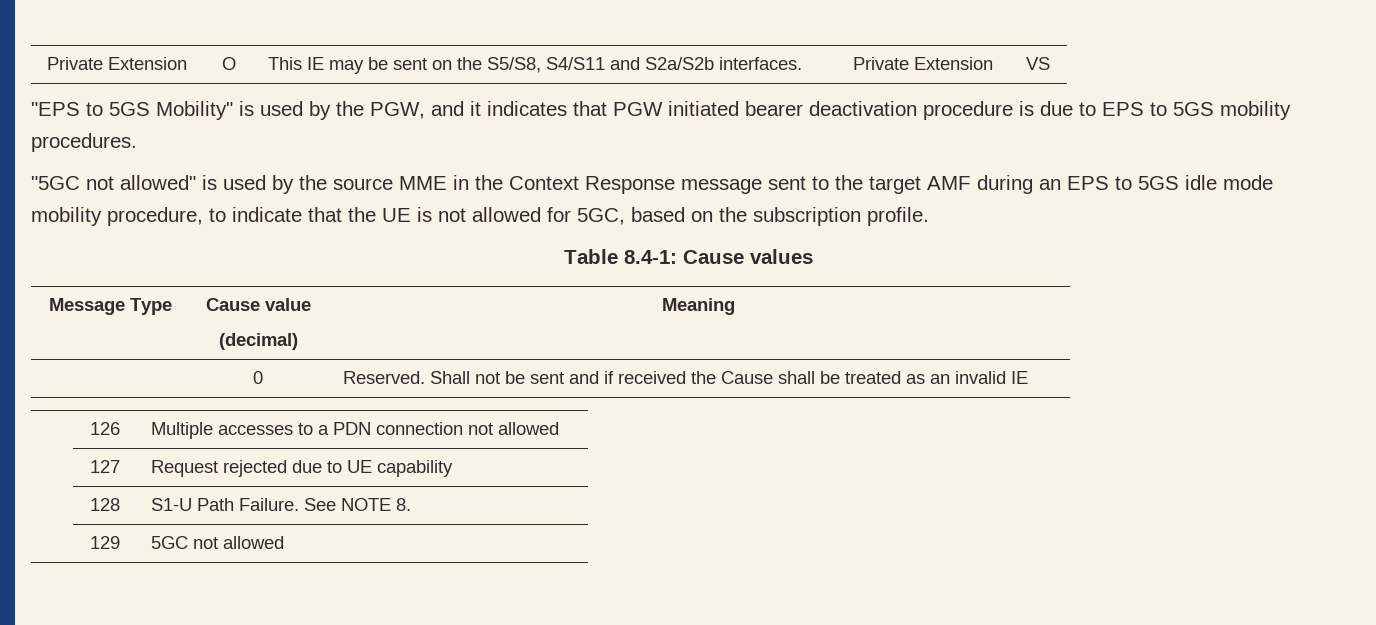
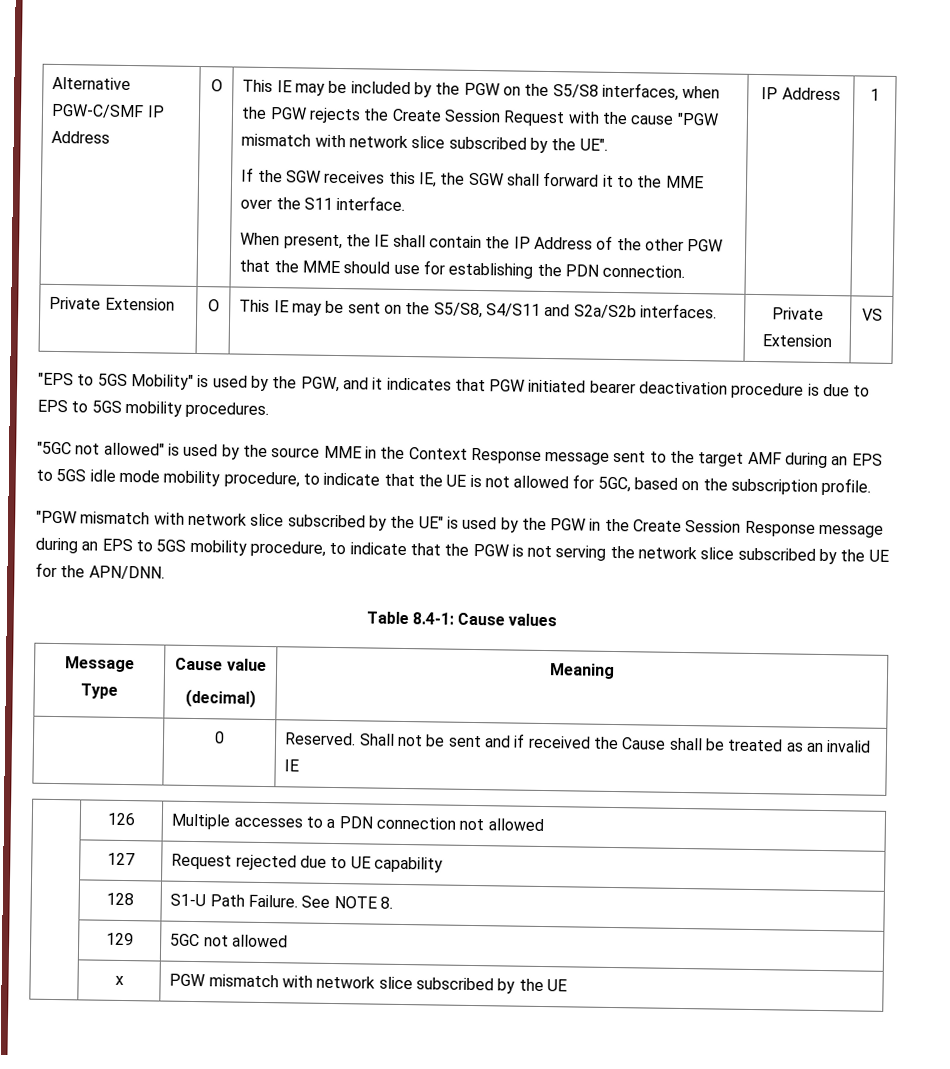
+ Alternative PGW-C/SMF IP Address | O | This IE may be included by the PGW on the S5/S8 interfaces, when the PGW rejects the Create Session Request with the cause "PGW mismatch with network slice subscribed by the UE".
+ If the SGW receives this IE, the SGW shall forward it to the MME over the S11 interface.
+ When present, the IE shall contain the IP Address of the other PGW that the MME should use for establishing the PDN connection. | IP Address | 1
+ "PGW mismatch with network slice subscribed by the UE" is used by the PGW in the Create Session Response message during an EPS to 5GS mobility procedure, to indicate that the PGW is not serving the network slice subscribed by the UE for the APN/DNN.
+ | x | PGW mismatch with network slice subscribed by the UE

